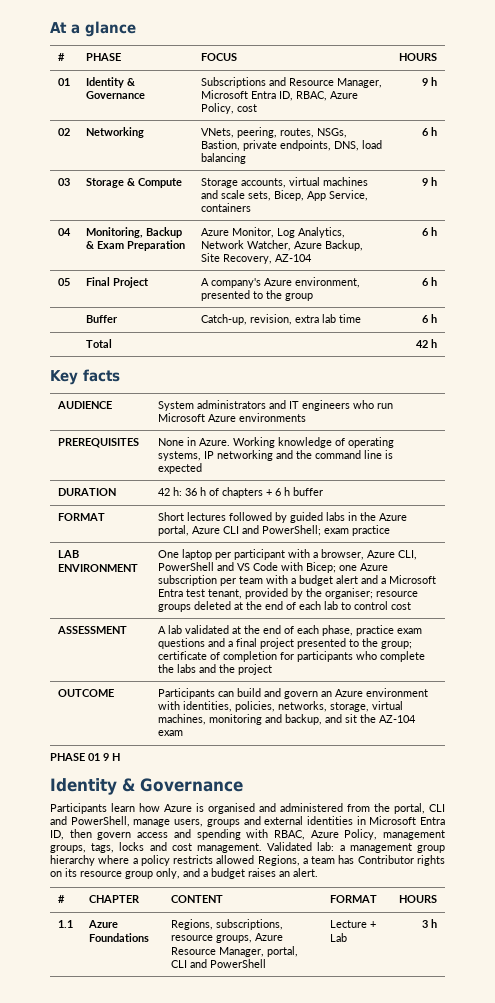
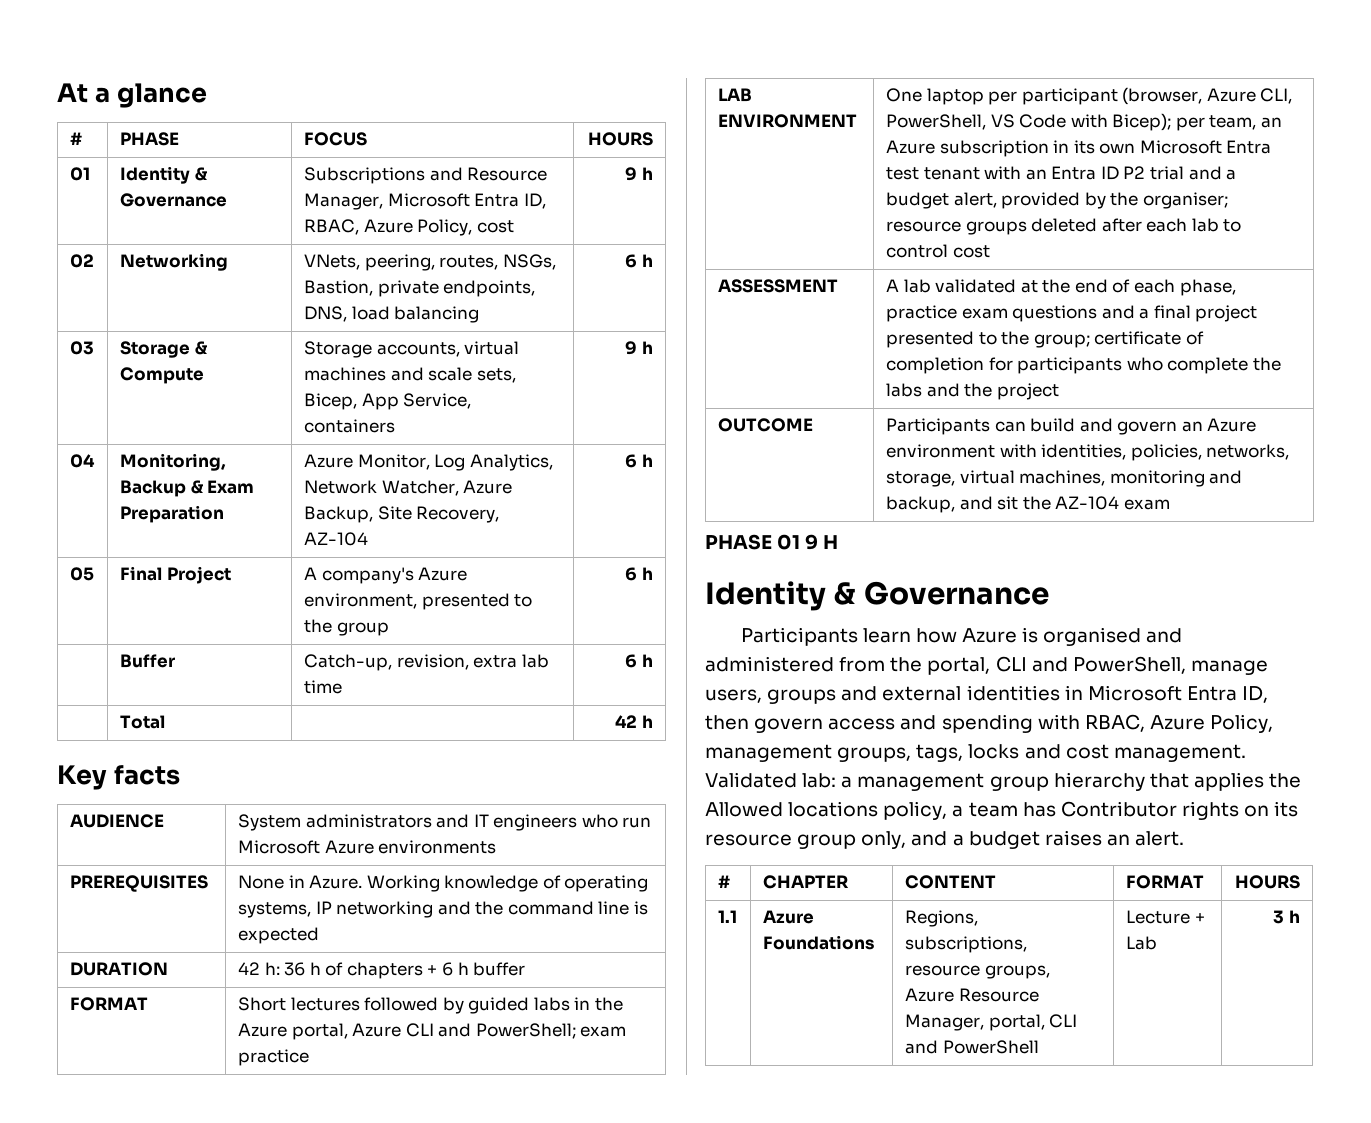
- One laptop per participant with a browser, Azure CLI, PowerShell and VS Code with Bicep; one Azure subscription per team with a budget alert and a Microsoft Entra test tenant, provided by the organiser; resource groups deleted at the end of each lab to control cost
+ One laptop per participant (browser, Azure CLI, PowerShell, VS Code with Bicep); per team, an Azure subscription in its own Microsoft Entra test tenant with an Entra ID P2 trial and a budget alert, provided by the organiser; resource groups deleted after each lab to control cost
- Validated lab: a management group hierarchy where a policy restricts allowed Regions, a team has Contributor rights on its resource group only, and a budget raises an alert.
+ Validated lab: a management group hierarchy that applies the Allowed locations policy, a team has Contributor rights on its resource group only, and a budget raises an alert.

